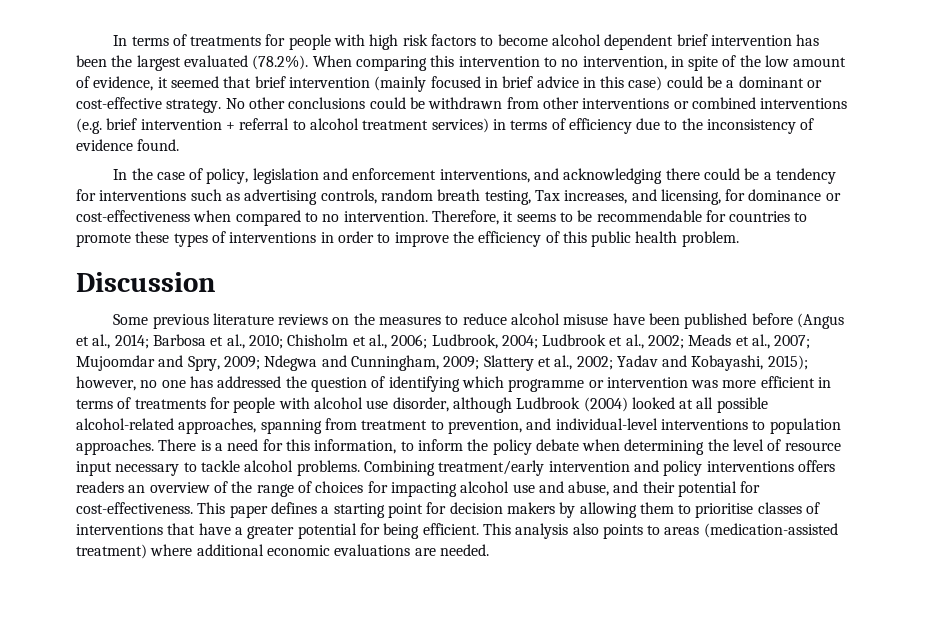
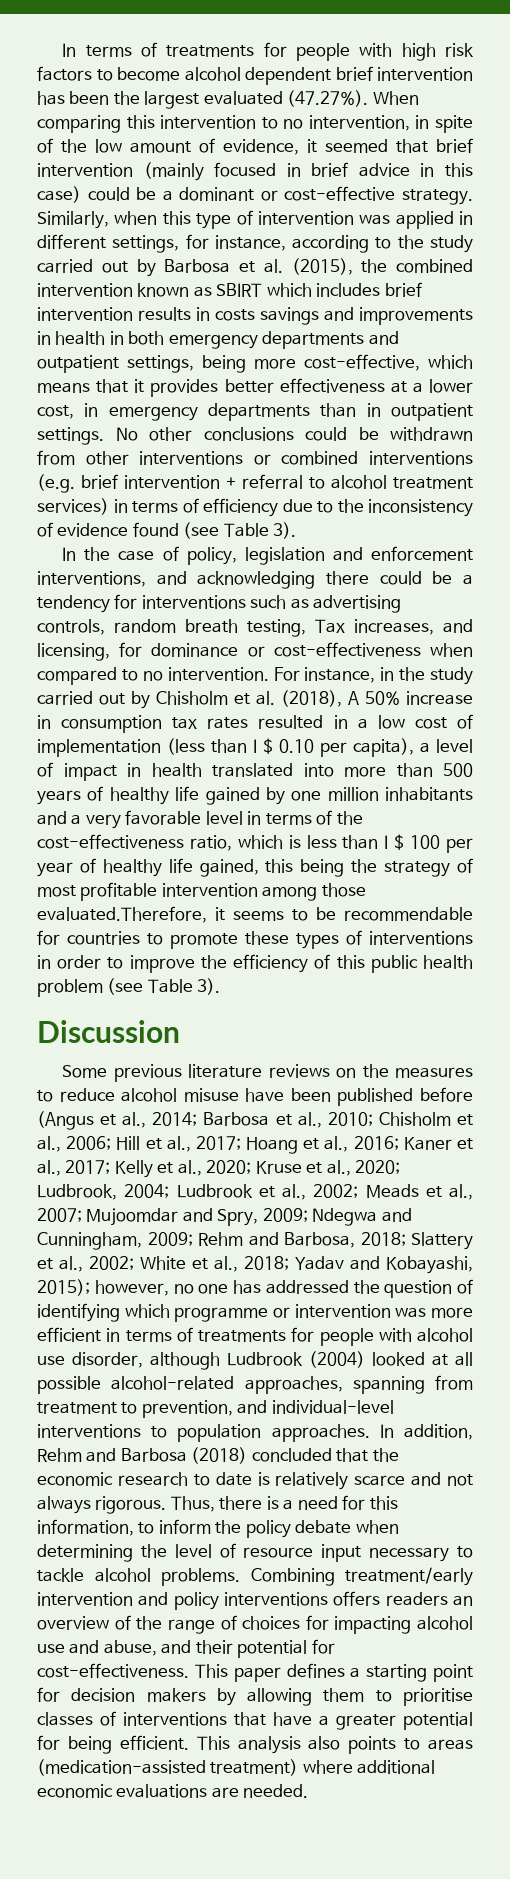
- In terms of treatments for people with high risk factors to become alcohol dependent brief intervention has been the largest evaluated (78.2%). When comparing this intervention to no intervention, in spite of the low amount of evidence, it seemed that brief intervention (mainly focused in brief advice in this case) could be a dominant or cost-effective strategy.
+ In terms of treatments for people with high risk factors to become alcohol dependent brief intervention has been the largest evaluated (47.27%). When comparing this intervention to no intervention, in spite of the low amount of evidence, it seemed that brief intervention (mainly focused in brief advice in this case) could be a dominant or cost-effective strategy.
+ Similarly, when this type of intervention was applied in different settings, for instance, according to the study carried out by Barbosa et al. (2015), the combined intervention known as SBIRT which includes brief intervention results in costs savings and improvements in health in both emergency departments and outpatient settings, being more cost-effective, which means that it provides better effectiveness at a lower cost, in emergency departments than in outpatient settings.
- No other conclusions could be withdrawn from other interventions or combined interventions (e.g. brief intervention + referral to alcohol treatment services) in terms of efficiency due to the inconsistency of evidence found.
+ No other conclusions could be withdrawn from other interventions or combined interventions (e.g. brief intervention + referral to alcohol treatment services) in terms of efficiency due to the inconsistency of evidence found (see Table 3).
- Therefore, it seems to be recommendable for countries to promote these types of interventions in order to improve the efficiency of this public health problem.
+ For instance, in the study carried out by Chisholm et al. (2018), A 50% increase in consumption tax rates resulted in a low cost of implementation (less than I $ 0.10 per capita), a level of impact in health translated into more than 500 years of healthy life gained by one million inhabitants and a very favorable level in terms of the cost-effectiveness ratio, which is less than I $ 100 per year of healthy life gained, this being the strategy of most profitable intervention among those evaluated.Therefore, it seems to be recommendable for countries to promote these types of interventions in order to improve the efficiency of this public health problem (see Table 3).
+ Hill et al., 2017; Hoang et al., 2016; Kaner et al., 2017; Kelly et al., 2020; Kruse et al., 2020;
- Slattery et al., 2002;
+ Rehm and Barbosa, 2018; Slattery et al., 2002; White et al., 2018;
- There is a need for this information, to inform the policy debate when determining the level of resource input necessary to tackle alcohol problems.
+ In addition, Rehm and Barbosa (2018) concluded that the economic research to date is relatively scarce and not always rigorous. Thus, there is a need for this information, to inform the policy debate when determining the level of resource input necessary to tackle alcohol problems.

